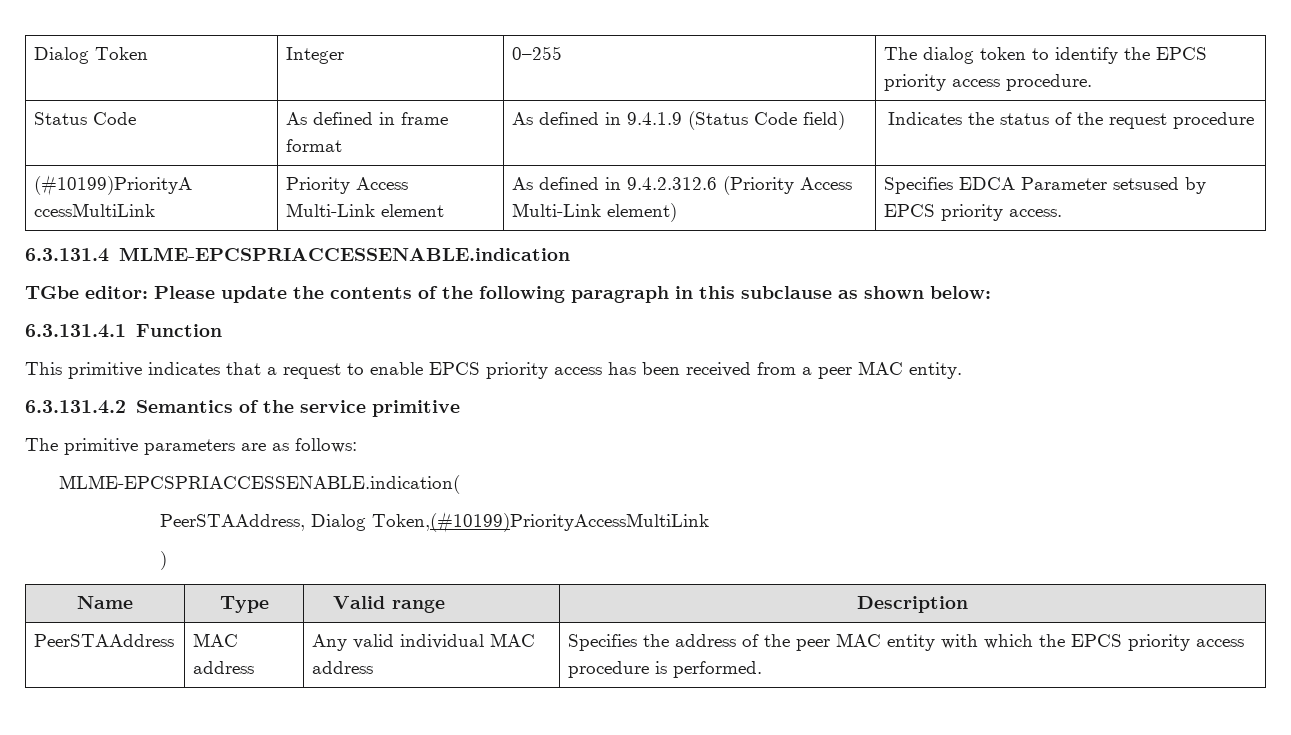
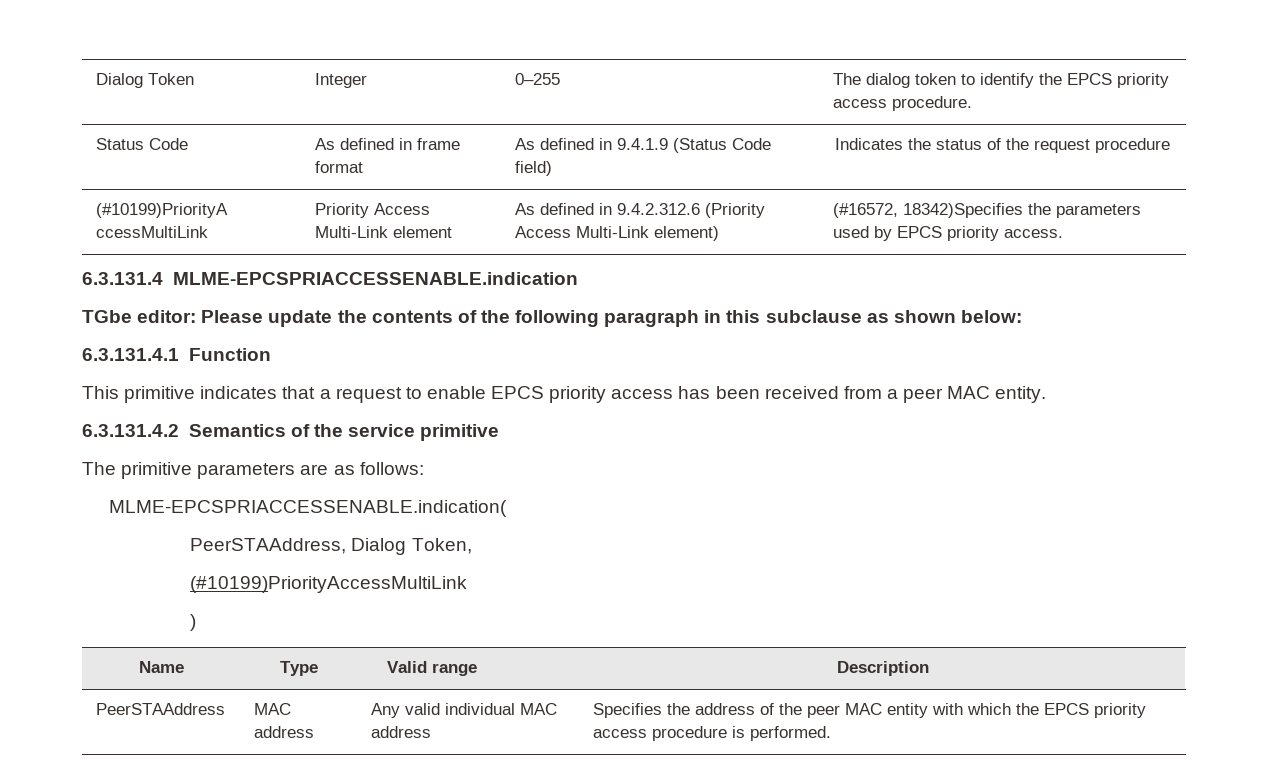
- (#10199)PriorityA ccessMultiLink | Priority Access Multi-Link element | As defined in 9.4.2.312.6 (Priority Access Multi-Link element) | Specifies EDCA Parameter setsused by EPCS priority access.
+ (#10199)PriorityA ccessMultiLink | Priority Access Multi-Link element | As defined in 9.4.2.312.6 (Priority Access Multi-Link element) | (#16572, 18342)Specifies the parameters used by EPCS priority access.
- PeerSTAAddress, Dialog Token,(#10199)PriorityAccessMultiLink
+ PeerSTAAddress, Dialog Token,
+ (#10199)PriorityAccessMultiLink

